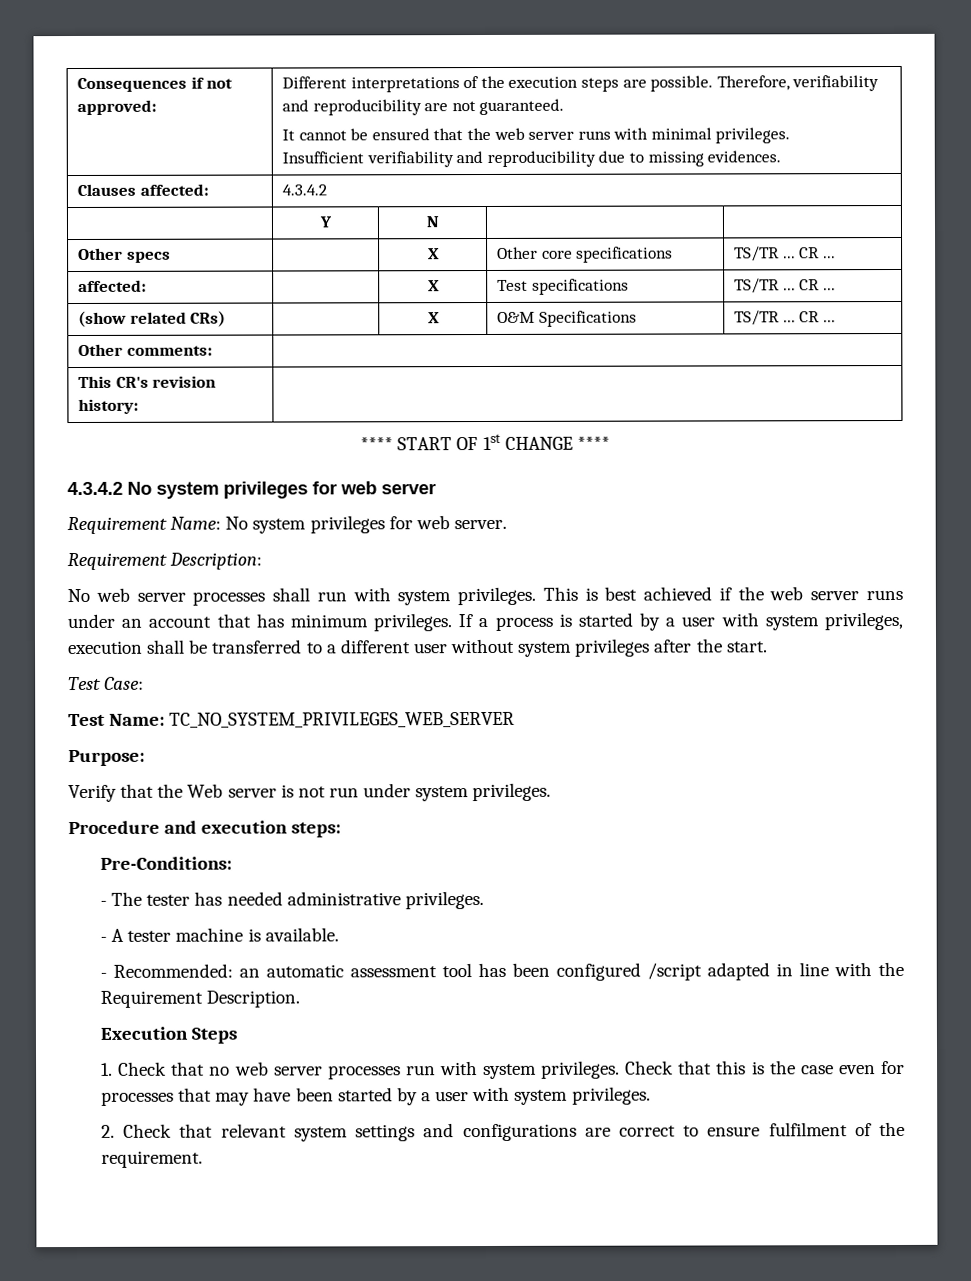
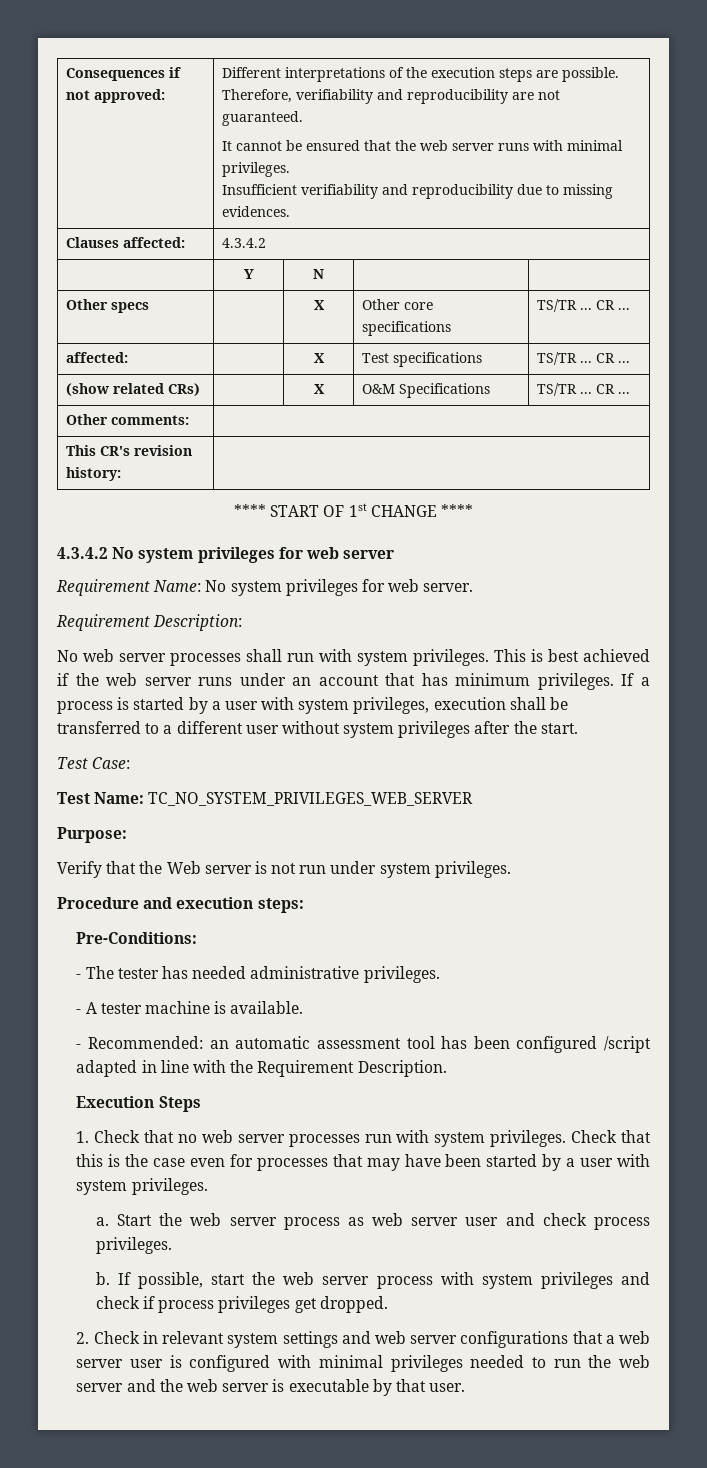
+ a. Start the web server process as web server user and check process privileges.
+ b. If possible, start the web server process with system privileges and check if process privileges get dropped.
- 2. Check that relevant system settings and configurations are correct to ensure fulfilment of the requirement.
+ 2. Check in relevant system settings and web server configurations that a web server user is configured with minimal privileges needed to run the web server and the web server is executable by that user.

